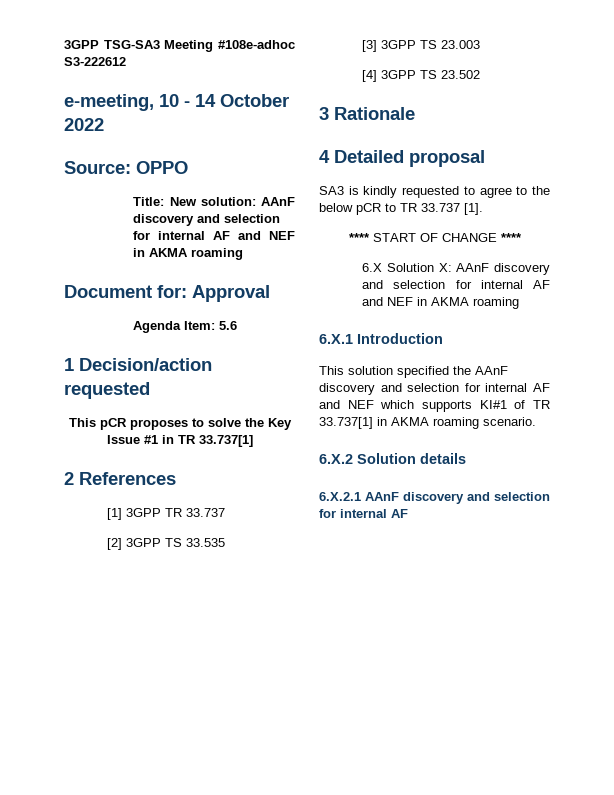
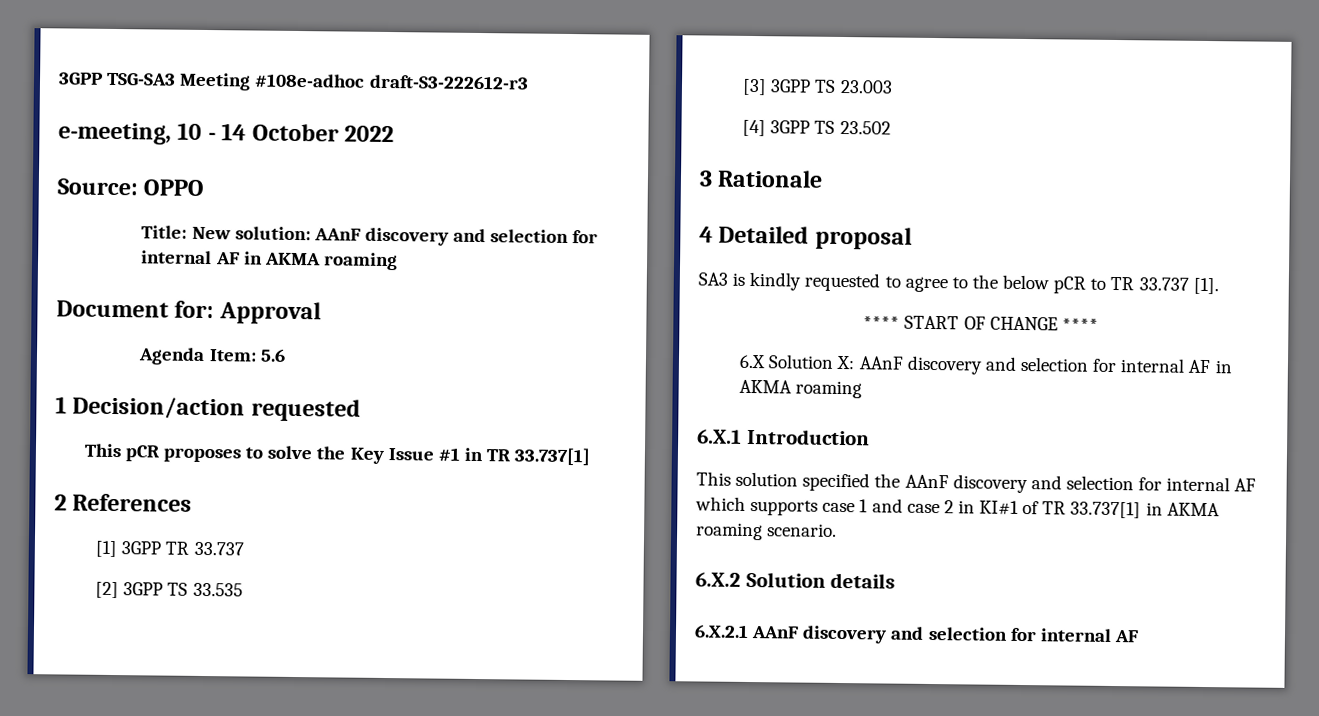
- 3GPP TSG-SA3 Meeting #108e-adhoc S3-222612
+ 3GPP TSG-SA3 Meeting #108e-adhoc draft-S3-222612-r3
- Title: New solution: AAnF discovery and selection for internal AF and NEF in AKMA roaming
+ Title: New solution: AAnF discovery and selection for internal AF in AKMA roaming
- 6.X Solution X: AAnF discovery and selection for internal AF and NEF in AKMA roaming
+ 6.X Solution X: AAnF discovery and selection for internal AF in AKMA roaming
- This solution specified the AAnF discovery and selection for internal AF and NEF which supports KI#1 of TR 33.737[1] in AKMA roaming scenario.
+ This solution specified the AAnF discovery and selection for internal AF which supports case 1 and case 2 in KI#1 of TR 33.737[1] in AKMA roaming scenario.

